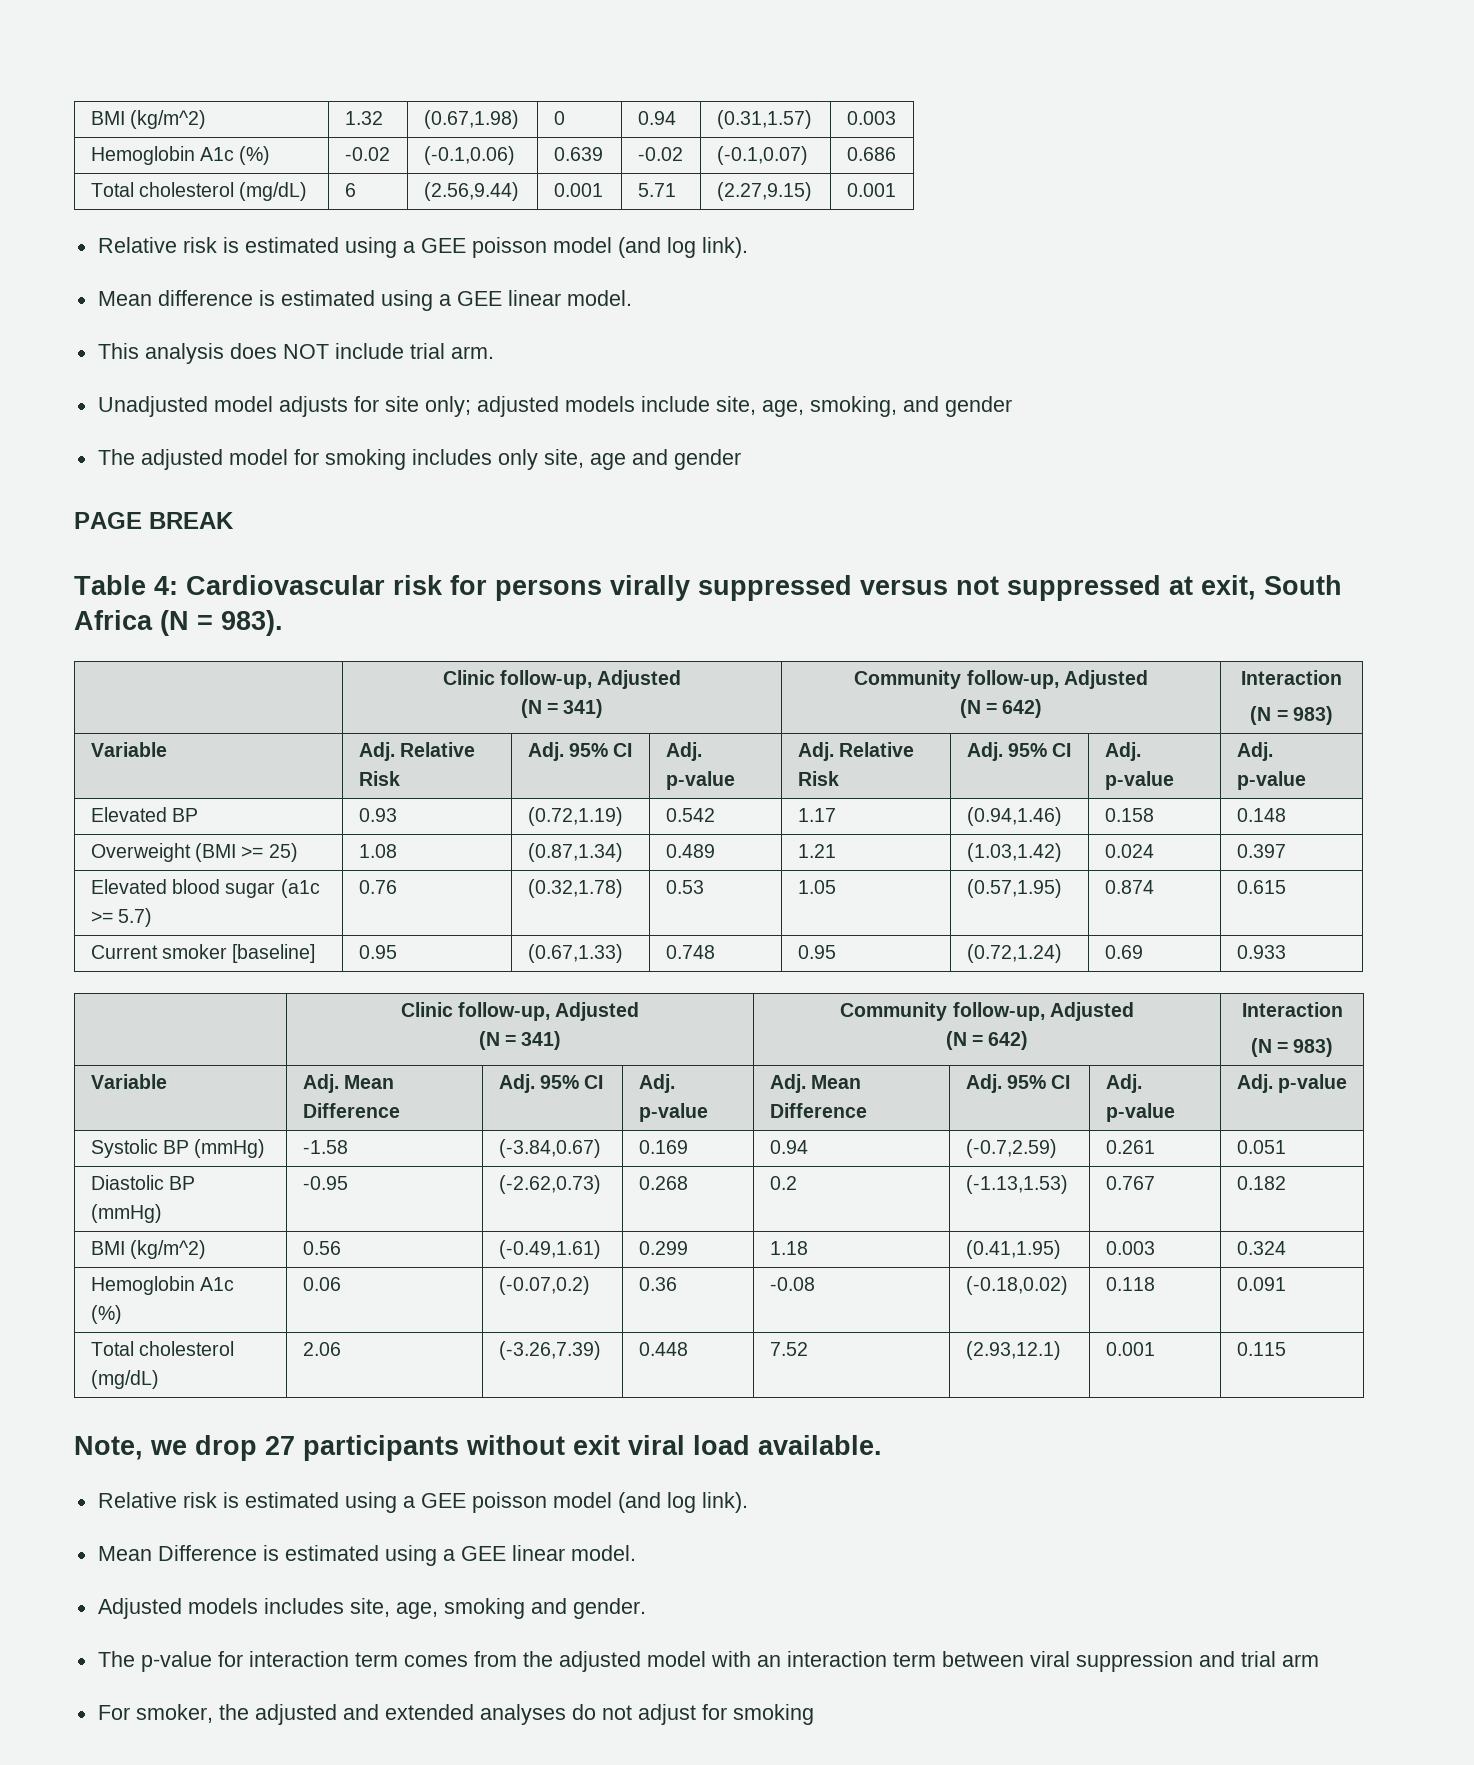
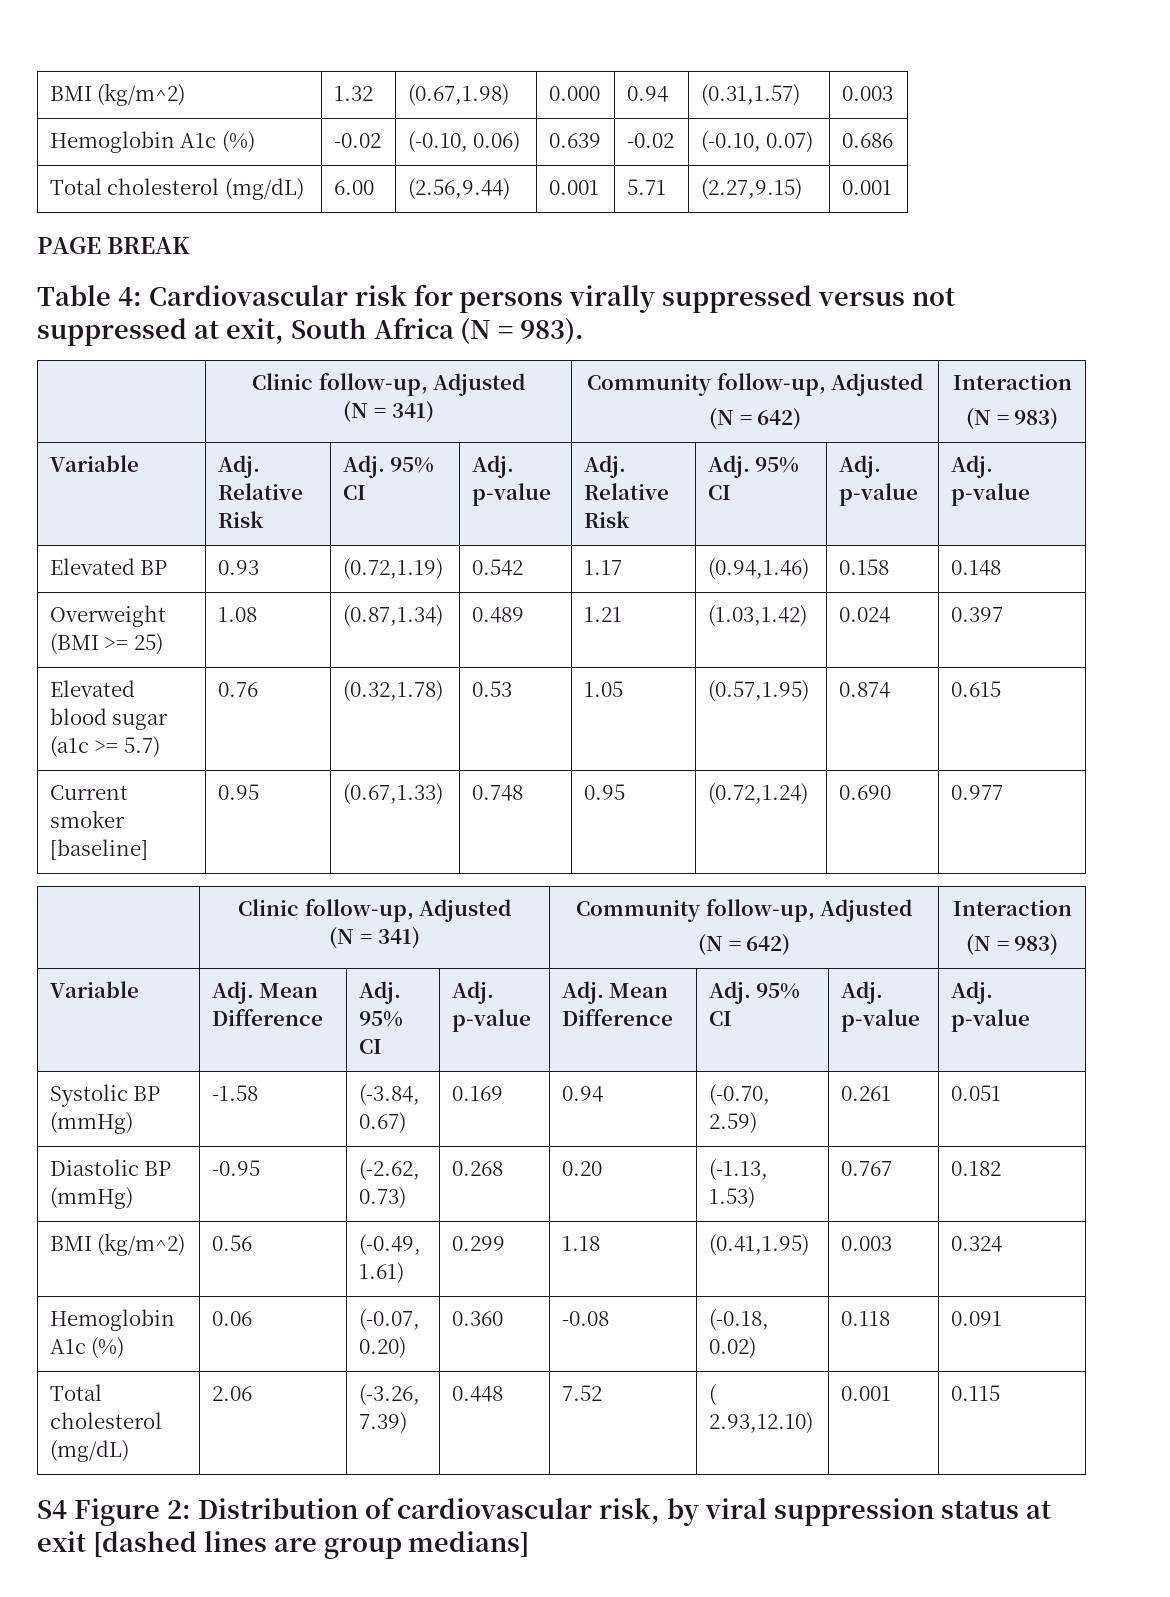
- BMI (kg/m^2) | 1.32 | (0.67,1.98) | 0 | 0.94 | (0.31,1.57) | 0.003
+ BMI (kg/m^2) | 1.32 | (0.67,1.98) | 0.000 | 0.94 | (0.31,1.57) | 0.003
- Hemoglobin A1c (%) | -0.02 | (-0.1,0.06) | 0.639 | -0.02 | (-0.1,0.07) | 0.686
+ Hemoglobin A1c (%) | -0.02 | (-0.10, 0.06) | 0.639 | -0.02 | (-0.10, 0.07) | 0.686
- Total cholesterol (mg/dL) | 6 | (2.56,9.44) | 0.001 | 5.71 | (2.27,9.15) | 0.001
- Relative risk is estimated using a GEE poisson model (and log link).
- Mean difference is estimated using a GEE linear model.
- This analysis does NOT include trial arm.
- Unadjusted model adjusts for site only; adjusted models include site, age, smoking, and gender
- The adjusted model for smoking includes only site, age and gender
+ Total cholesterol (mg/dL) | 6.00 | (2.56,9.44) | 0.001 | 5.71 | (2.27,9.15) | 0.001
- Current smoker [baseline] | 0.95 | (0.67,1.33) | 0.748 | 0.95 | (0.72,1.24) | 0.69 | 0.933
+ Current smoker [baseline] | 0.95 | (0.67,1.33) | 0.748 | 0.95 | (0.72,1.24) | 0.690 | 0.977
- Systolic BP (mmHg) | -1.58 | (-3.84,0.67) | 0.169 | 0.94 | (-0.7,2.59) | 0.261 | 0.051
+ Systolic BP (mmHg) | -1.58 | (-3.84, 0.67) | 0.169 | 0.94 | (-0.70, 2.59) | 0.261 | 0.051
- Diastolic BP (mmHg) | -0.95 | (-2.62,0.73) | 0.268 | 0.2 | (-1.13,1.53) | 0.767 | 0.182
+ Diastolic BP (mmHg) | -0.95 | (-2.62, 0.73) | 0.268 | 0.20 | (-1.13, 1.53) | 0.767 | 0.182
- BMI (kg/m^2) | 0.56 | (-0.49,1.61) | 0.299 | 1.18 | (0.41,1.95) | 0.003 | 0.324
+ BMI (kg/m^2) | 0.56 | (-0.49, 1.61) | 0.299 | 1.18 | (0.41,1.95) | 0.003 | 0.324
- Hemoglobin A1c (%) | 0.06 | (-0.07,0.2) | 0.36 | -0.08 | (-0.18,0.02) | 0.118 | 0.091
+ Hemoglobin A1c (%) | 0.06 | (-0.07, 0.20) | 0.360 | -0.08 | (-0.18, 0.02) | 0.118 | 0.091
- Total cholesterol (mg/dL) | 2.06 | (-3.26,7.39) | 0.448 | 7.52 | (2.93,12.1) | 0.001 | 0.115
+ Total cholesterol (mg/dL) | 2.06 | (-3.26, 7.39) | 0.448 | 7.52 | ( 2.93,12.10) | 0.001 | 0.115
- Note, we drop 27 participants without exit viral load available.
- Relative risk is estimated using a GEE poisson model (and log link).
- Mean Difference is estimated using a GEE linear model.
- Adjusted models includes site, age, smoking and gender.
- The p-value for interaction term comes from the adjusted model with an interaction term between viral suppression and trial arm
- For smoker, the adjusted and extended analyses do not adjust for smoking
+ S4 Figure 2: Distribution of cardiovascular risk, by viral suppression status at exit [dashed lines are group medians]

